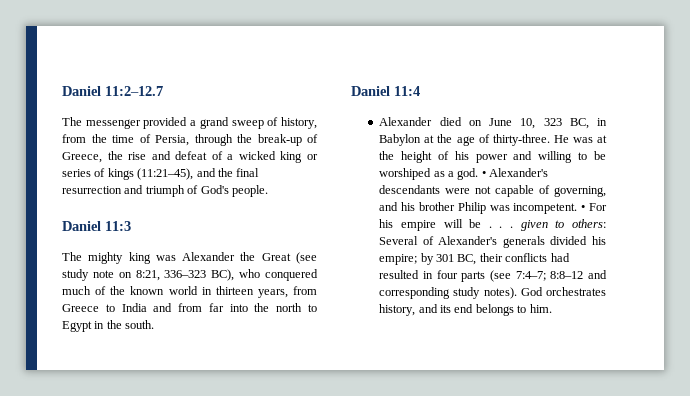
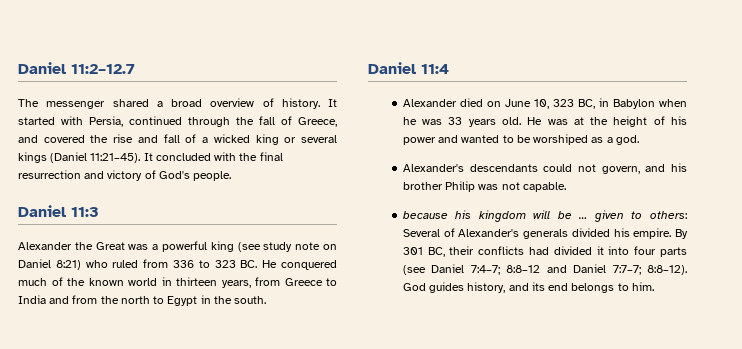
- The messenger provided a grand sweep of history, from the time of Persia, through the break-up of Greece, the rise and defeat of a wicked king or series of kings (11:21–45), and the final resurrection and triumph of God's people.
+ The messenger shared a broad overview of history. It started with Persia, continued through the fall of Greece, and covered the rise and fall of a wicked king or several kings (Daniel 11:21–45). It concluded with the final resurrection and victory of God's people.
- The mighty king was Alexander the Great (see study note on 8:21, 336–323 BC), who conquered much of the known world in thirteen years, from Greece to India and from far into the north to Egypt in the south.
+ Alexander the Great was a powerful king (see study note on Daniel 8:21) who ruled from 336 to 323 BC. He conquered much of the known world in thirteen years, from Greece to India and from the north to Egypt in the south.
- Alexander died on June 10, 323 BC, in Babylon at the age of thirty-three.
+ Alexander died on June 10, 323 BC, in Babylon when he was 33 years old.
- He was at the height of his power and willing to be worshiped as a god. • Alexander's descendants were not capable of governing, and his brother Philip was incompetent. • For his empire will be . . . given to others: Several of Alexander's generals divided his empire; by 301 BC, their conflicts had resulted in four parts (see 7:4–7; 8:8–12 and corresponding study notes). God orchestrates history, and its end belongs to him.
+ He was at the height of his power and wanted to be worshiped as a god.
+ Alexander's descendants could not govern, and his brother Philip was not capable.
+ because his kingdom will be … given to others: Several of Alexander's generals divided his empire. By 301 BC, their conflicts had divided it into four parts (see Daniel 7:4–7; 8:8–12 and Daniel 7:7–7; 8:8–12). God guides history, and its end belongs to him.

